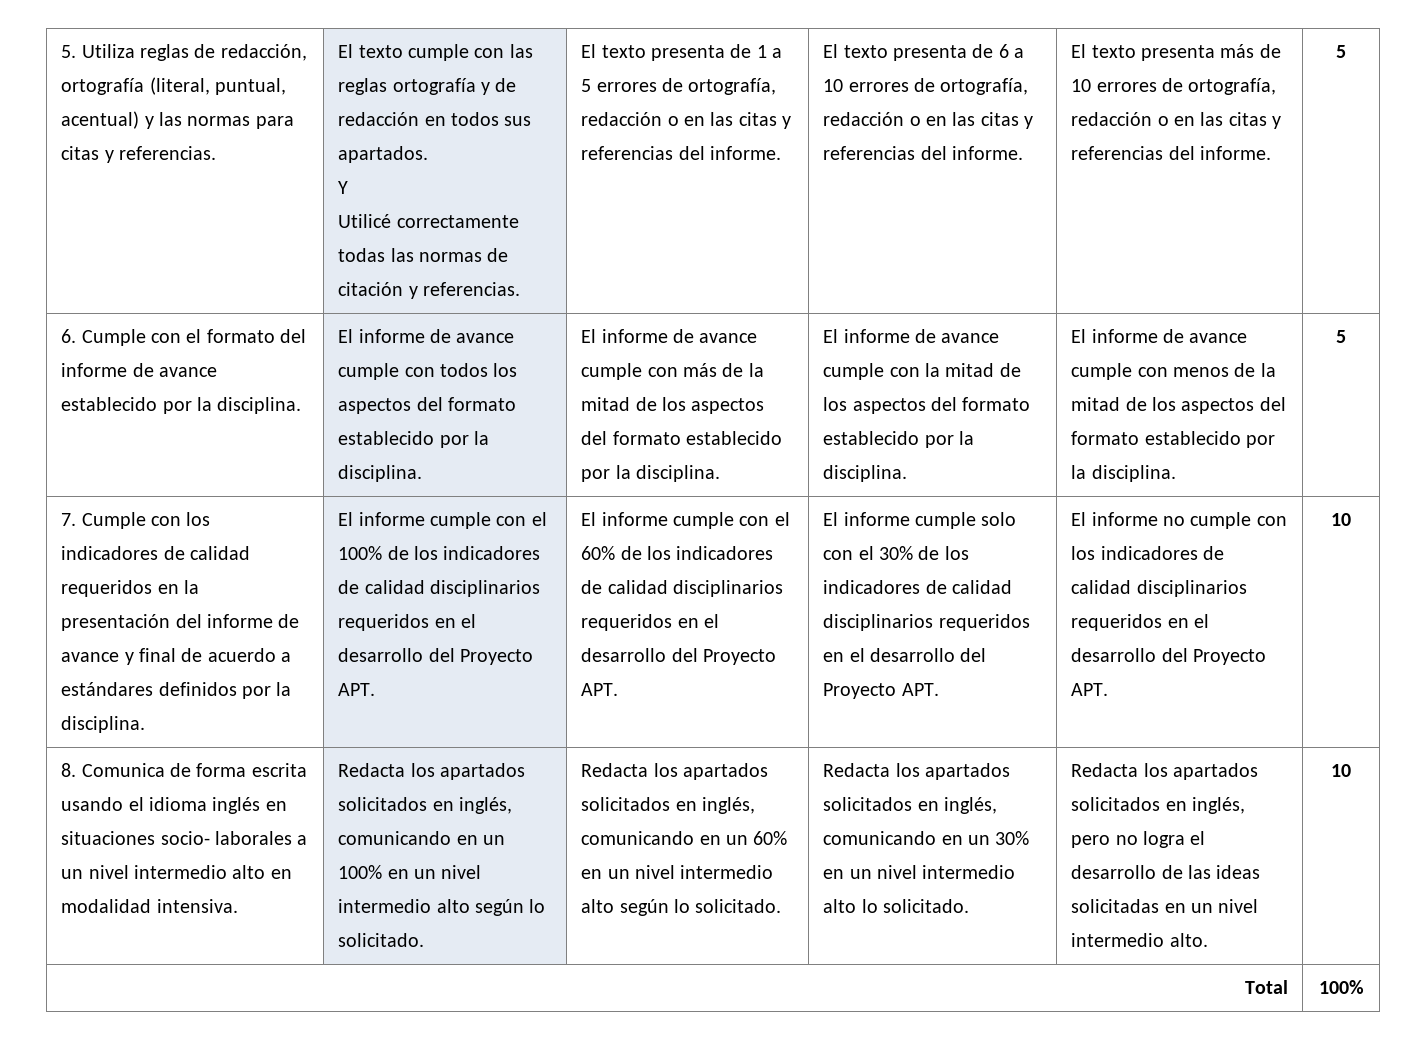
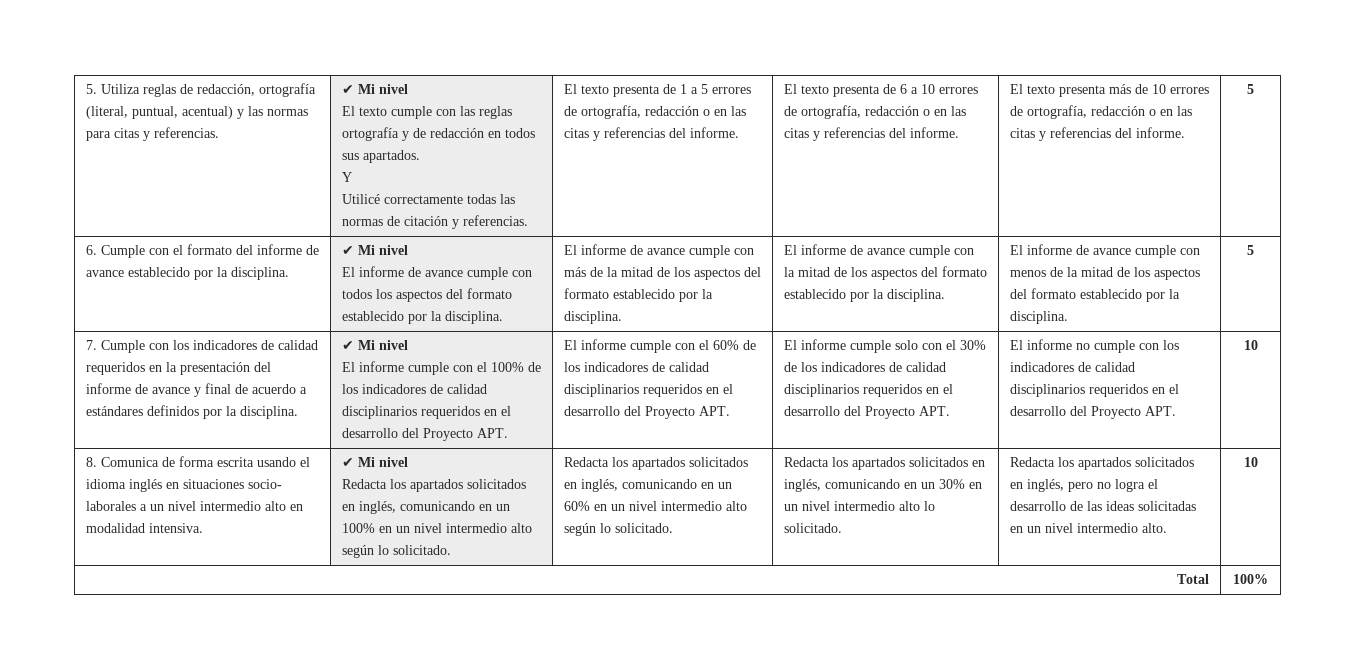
- 5. Utiliza reglas de redacción, ortografía (literal, puntual, acentual) y las normas para citas y referencias.
+ 5. Utiliza reglas de redacción, ortografía (literal, puntual, acentual) y las normas para citas y referencias. | ✔ Mi nivel
- 6. Cumple con el formato del informe de avance establecido por la disciplina.
+ 6. Cumple con el formato del informe de avance establecido por la disciplina. | ✔ Mi nivel
- 7. Cumple con los indicadores de calidad requeridos en la presentación del informe de avance y final de acuerdo a estándares definidos por la disciplina.
+ 7. Cumple con los indicadores de calidad requeridos en la presentación del informe de avance y final de acuerdo a estándares definidos por la disciplina. | ✔ Mi nivel
- 8. Comunica de forma escrita usando el idioma inglés en situaciones socio- laborales a un nivel intermedio alto en modalidad intensiva.
+ 8. Comunica de forma escrita usando el idioma inglés en situaciones socio- laborales a un nivel intermedio alto en modalidad intensiva. | ✔ Mi nivel

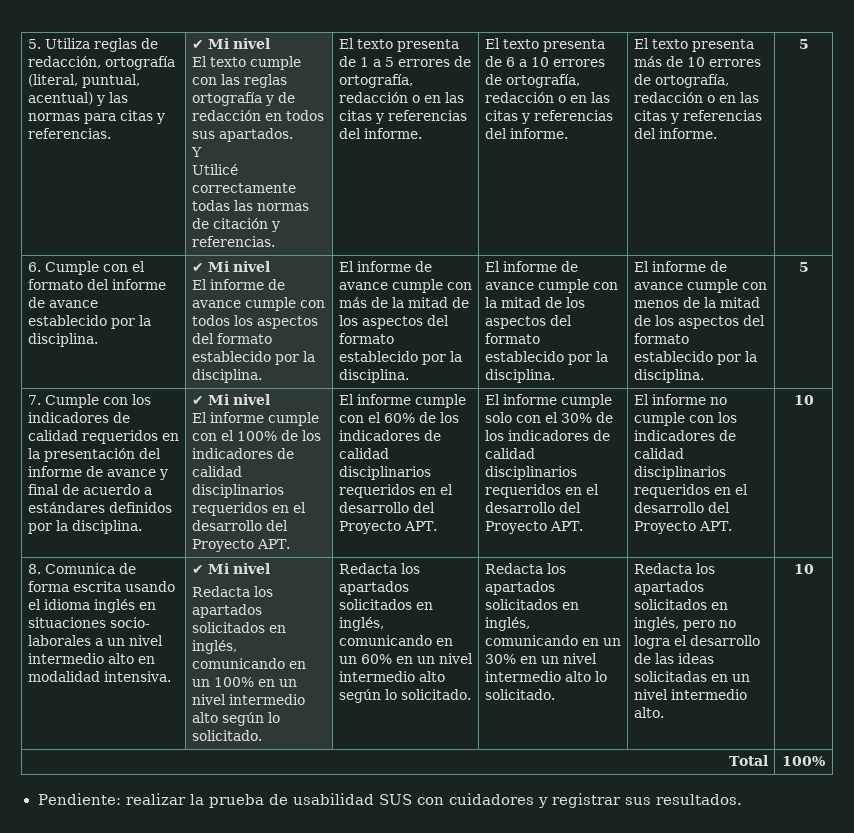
+ Pendiente: realizar la prueba de usabilidad SUS con cuidadores y registrar sus resultados.

